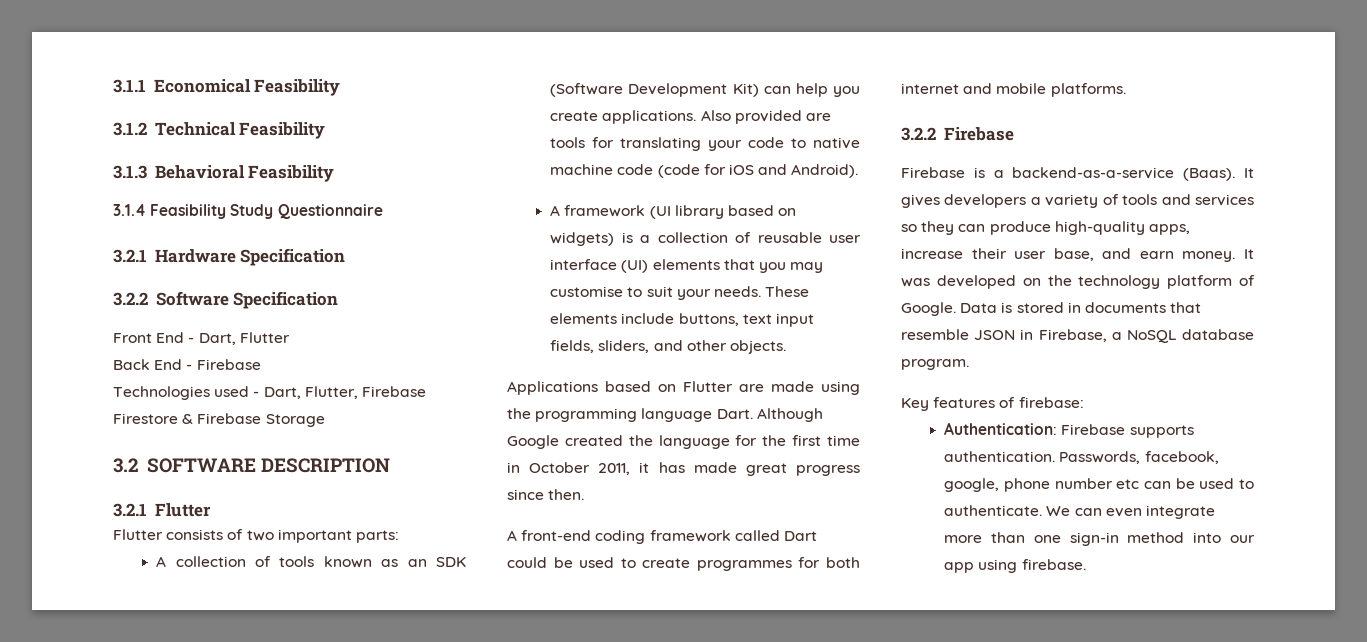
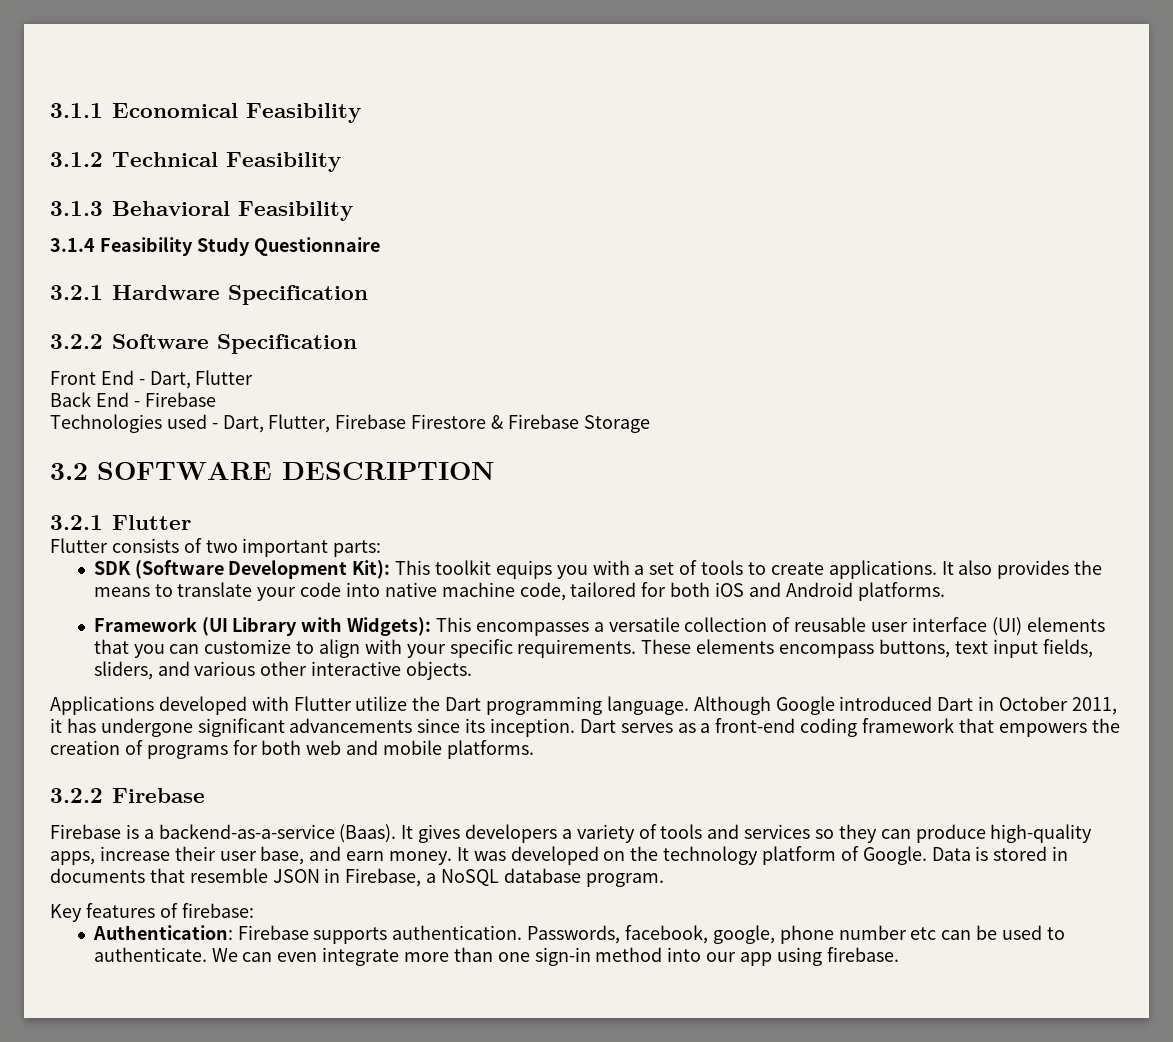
- A collection of tools known as an SDK (Software Development Kit) can help you create applications. Also provided are tools for translating your code to native machine code (code for iOS and Android).
- A framework (UI library based on widgets) is a collection of reusable user interface (UI) elements that you may customise to suit your needs.
+ SDK (Software Development Kit): This toolkit equips you with a set of tools to create applications. It also provides the means to translate your code into native machine code, tailored for both iOS and Android platforms.
+ Framework (UI Library with Widgets): This encompasses a versatile collection of reusable user interface (UI) elements that you can customize to align with your specific requirements.
- These elements include buttons, text input fields, sliders, and other objects.
+ These elements encompass buttons, text input fields, sliders, and various other interactive objects.
- Applications based on Flutter are made using the programming language Dart. Although Google created the language for the first time in October 2011, it has made great progress since then.
- A front-end coding framework called Dart could be used to create programmes for both internet and mobile platforms.
+ Applications developed with Flutter utilize the Dart programming language. Although Google introduced Dart in October 2011, it has undergone significant advancements since its inception. Dart serves as a front-end coding framework that empowers the creation of programs for both web and mobile platforms.

